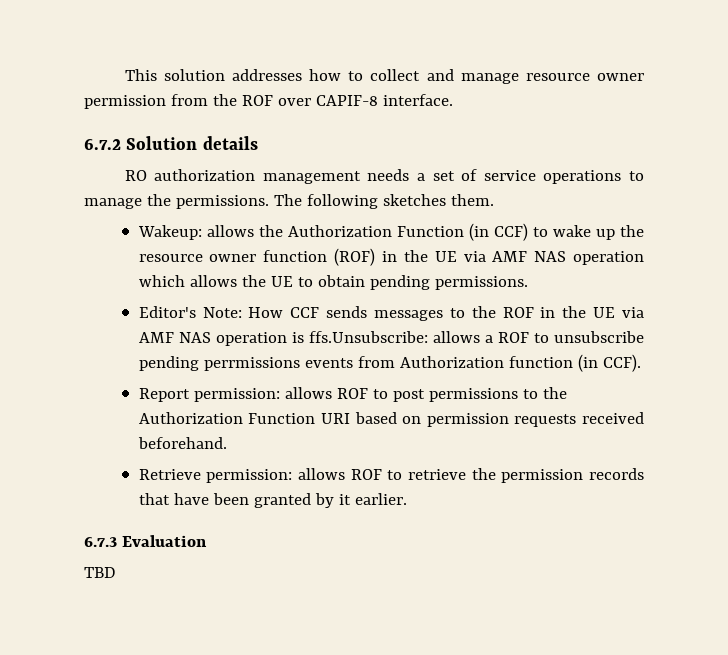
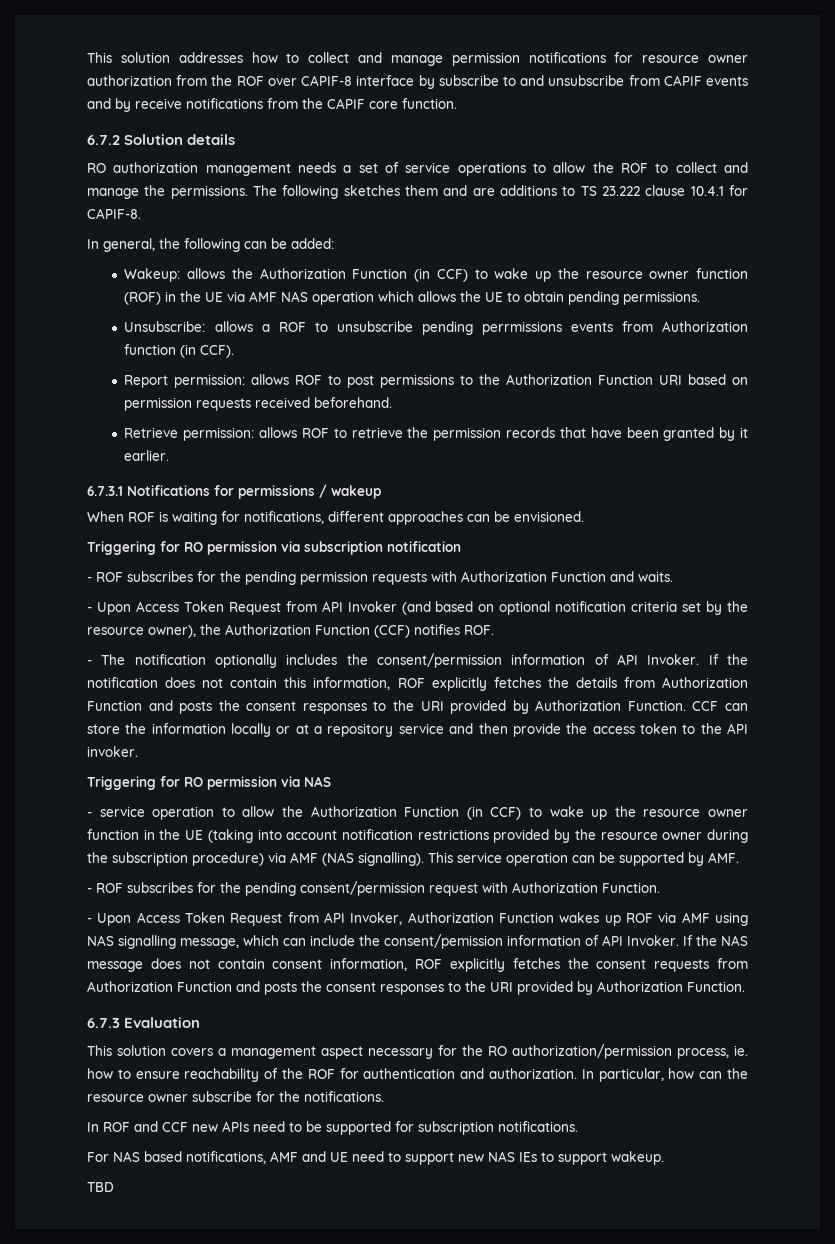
- This solution addresses how to collect and manage resource owner permission from the ROF over CAPIF-8 interface.
+ This solution addresses how to collect and manage permission notifications for resource owner authorization from the ROF over CAPIF-8 interface by subscribe to and unsubscribe from CAPIF events and by receive notifications from the CAPIF core function.
- RO authorization management needs a set of service operations to manage the permissions.
+ RO authorization management needs a set of service operations to allow the ROF to collect and manage the permissions.
- The following sketches them.
+ The following sketches them and are additions to TS 23.222 clause 10.4.1 for CAPIF-8.
+ In general, the following can be added:
- Editor's Note: How CCF sends messages to the ROF in the UE via AMF NAS operation is ffs.Unsubscribe: allows a ROF to unsubscribe pending perrmissions events from Authorization function (in CCF).
+ Unsubscribe: allows a ROF to unsubscribe pending perrmissions events from Authorization function (in CCF).
+ 6.7.3.1 Notifications for permissions / wakeup
+ When ROF is waiting for notifications, different approaches can be envisioned.
+ Triggering for RO permission via subscription notification
+ - ROF subscribes for the pending permission requests with Authorization Function and waits.
+ - Upon Access Token Request from API Invoker (and based on optional notification criteria set by the resource owner), the Authorization Function (CCF) notifies ROF.
+ - The notification optionally includes the consent/permission information of API Invoker. If the notification does not contain this information, ROF explicitly fetches the details from Authorization Function and posts the consent responses to the URI provided by Authorization Function. CCF can store the information locally or at a repository service and then provide the access token to the API invoker.
+ Triggering for RO permission via NAS
+ - service operation to allow the Authorization Function (in CCF) to wake up the resource owner function in the UE (taking into account notification restrictions provided by the resource owner during the subscription procedure) via AMF (NAS signalling). This service operation can be supported by AMF.
+ - ROF subscribes for the pending consent/permission request with Authorization Function.
+ - Upon Access Token Request from API Invoker, Authorization Function wakes up ROF via AMF using NAS signalling message, which can include the consent/pemission information of API Invoker. If the NAS message does not contain consent information, ROF explicitly fetches the consent requests from Authorization Function and posts the consent responses to the URI provided by Authorization Function.
  6.7.3 Evaluation
+ This solution covers a management aspect necessary for the RO authorization/permission process, ie. how to ensure reachability of the ROF for authentication and authorization. In particular, how can the resource owner subscribe for the notifications.
+ In ROF and CCF new APIs need to be supported for subscription notifications.
+ For NAS based notifications, AMF and UE need to support new NAS IEs to support wakeup.

